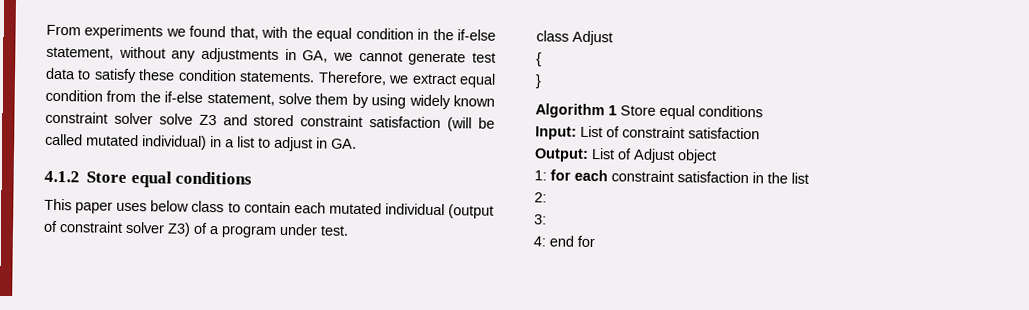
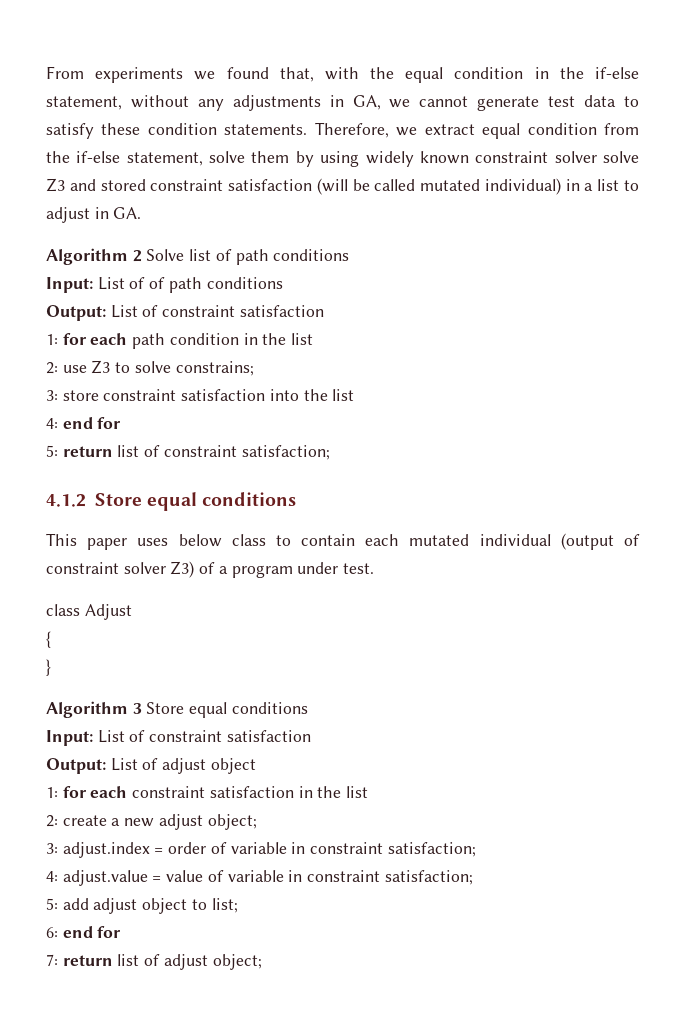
+ Algorithm 2 Solve list of path conditions
+ Input: List of of path conditions
+ Output: List of constraint satisfaction
+ 1: for each path condition in the list
+ 2: use Z3 to solve constrains;
+ 3: store constraint satisfaction into the list
+ 4: end for
+ 5: return list of constraint satisfaction;
- Algorithm 1 Store equal conditions
+ Algorithm 3 Store equal conditions
- Output: List of Adjust object
+ Output: List of adjust object
- 2:
- 3:
- 4: end for
+ 2: create a new adjust object;
+ 3: adjust.index = order of variable in constraint satisfaction;
+ 4: adjust.value = value of variable in constraint satisfaction;
+ 5: add adjust object to list;
+ 6: end for
+ 7: return list of adjust object;

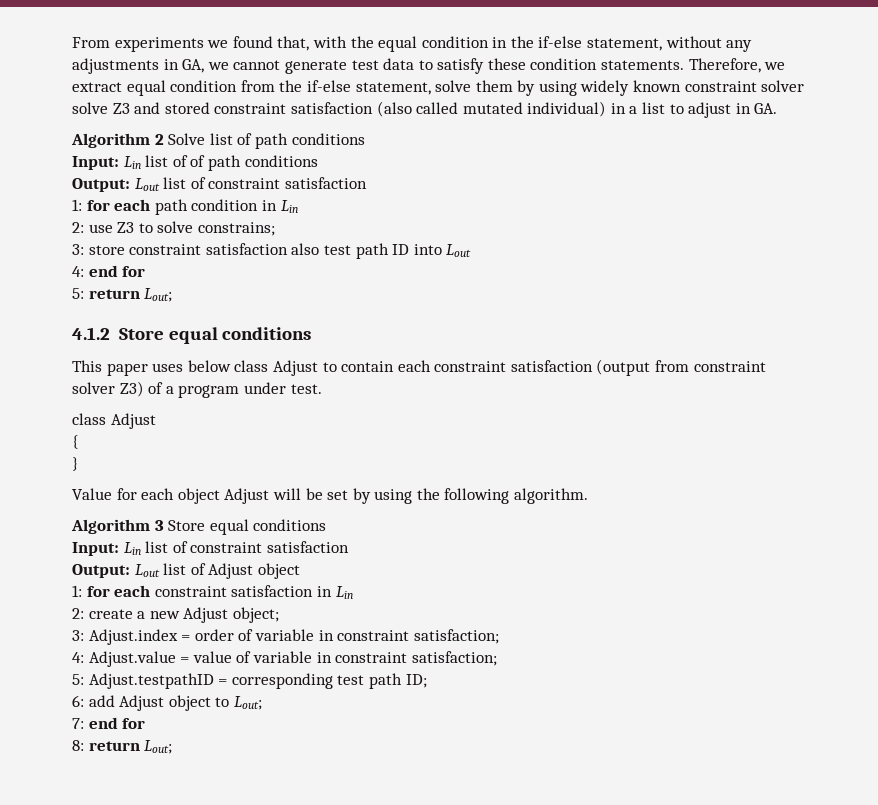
- Therefore, we extract equal condition from the if-else statement, solve them by using widely known constraint solver solve Z3 and stored constraint satisfaction (will be called mutated individual) in a list to adjust in GA.
+ Therefore, we extract equal condition from the if-else statement, solve them by using widely known constraint solver solve Z3 and stored constraint satisfaction (also called mutated individual) in a list to adjust in GA.
- Input: List of of path conditions
+ Input: Lin list of of path conditions
- Output: List of constraint satisfaction
+ Output: Lout list of constraint satisfaction
- 1: for each path condition in the list
+ 1: for each path condition in Lin
- 3: store constraint satisfaction into the list
+ 3: store constraint satisfaction also test path ID into Lout
- 5: return list of constraint satisfaction;
+ 5: return Lout;
- This paper uses below class to contain each mutated individual (output of constraint solver Z3) of a program under test.
+ This paper uses below class Adjust to contain each constraint satisfaction (output from constraint solver Z3) of a program under test.
+ Value for each object Adjust will be set by using the following algorithm.
- Input: List of constraint satisfaction
+ Input: Lin list of constraint satisfaction
- Output: List of adjust object
+ Output: Lout list of Adjust object
- 1: for each constraint satisfaction in the list
+ 1: for each constraint satisfaction in Lin
- 2: create a new adjust object;
+ 2: create a new Adjust object;
- 3: adjust.index = order of variable in constraint satisfaction;
+ 3: Adjust.index = order of variable in constraint satisfaction;
- 4: adjust.value = value of variable in constraint satisfaction;
+ 4: Adjust.value = value of variable in constraint satisfaction;
- 5: add adjust object to list;
- 6: end for
- 7: return list of adjust object;
+ 5: Adjust.testpathID = corresponding test path ID;
+ 6: add Adjust object to Lout;
+ 7: end for
+ 8: return Lout;

